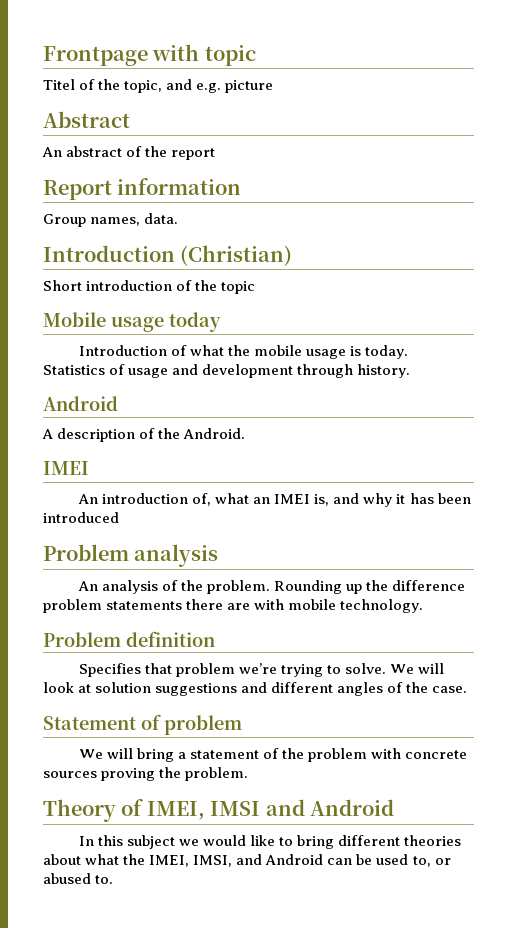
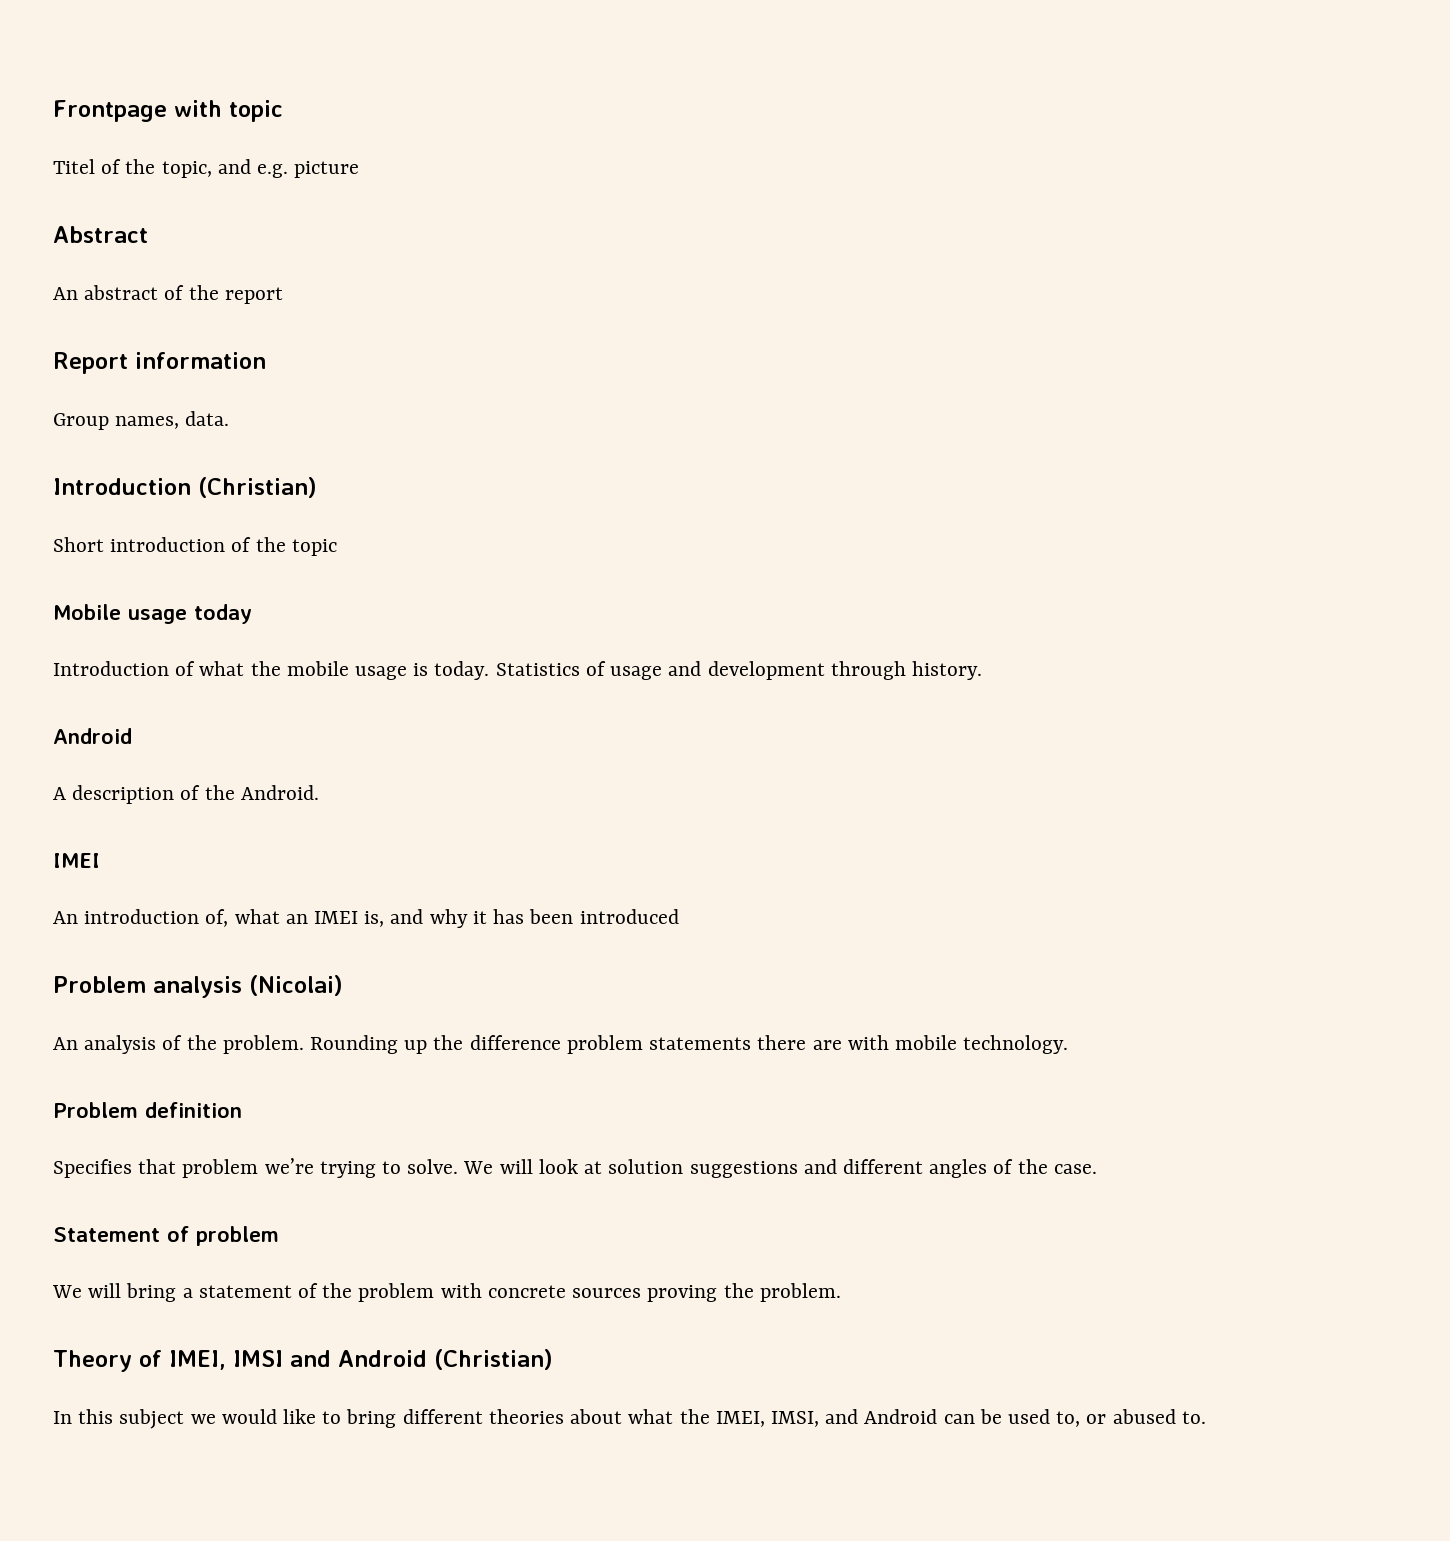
- Problem analysis
+ Problem analysis (Nicolai)
- Theory of IMEI, IMSI and Android
+ Theory of IMEI, IMSI and Android (Christian)

